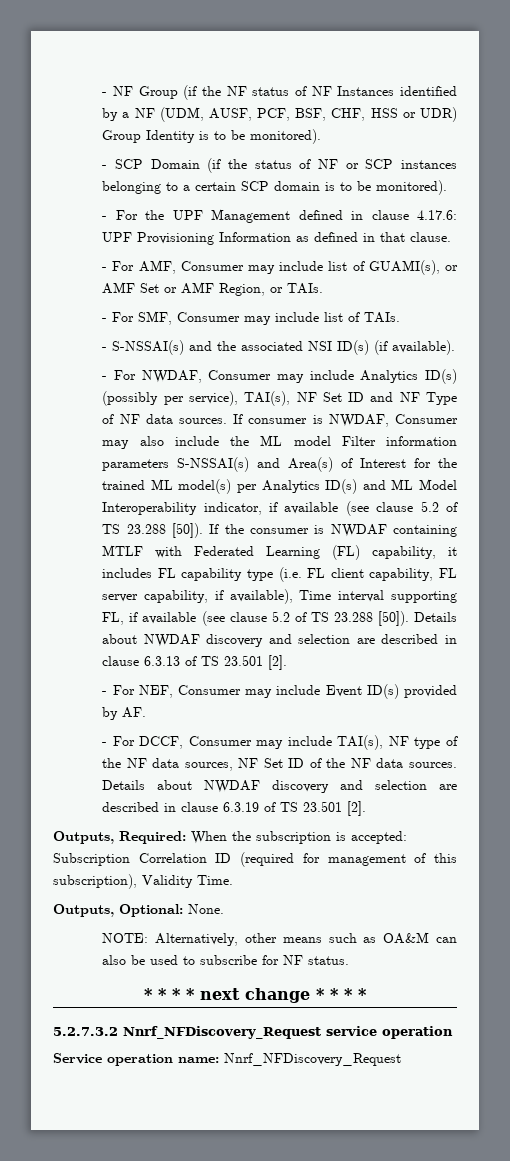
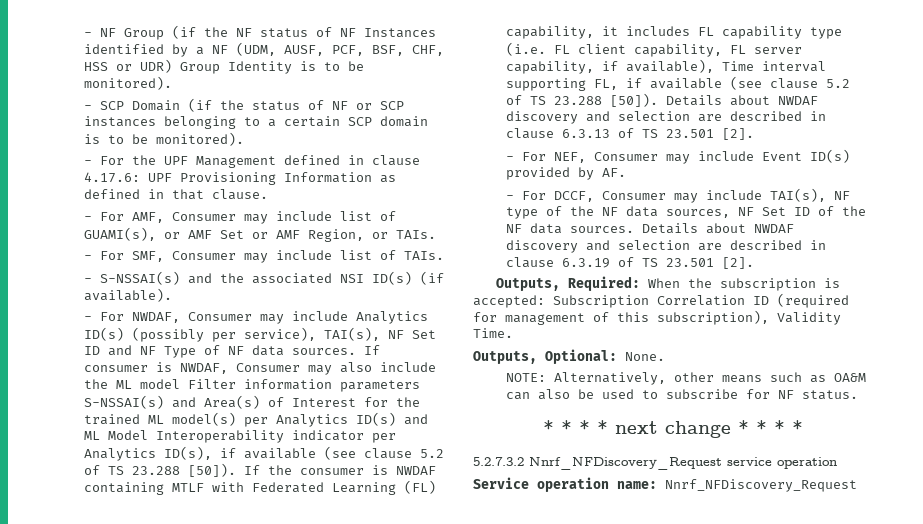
- If consumer is NWDAF, Consumer may also include the ML model Filter information parameters S-NSSAI(s) and Area(s) of Interest for the trained ML model(s) per Analytics ID(s) and ML Model Interoperability indicator, if available (see clause 5.2 of TS 23.288 [50]).
+ If consumer is NWDAF, Consumer may also include the ML model Filter information parameters S-NSSAI(s) and Area(s) of Interest for the trained ML model(s) per Analytics ID(s) and ML Model Interoperability indicator per Analytics ID(s), if available (see clause 5.2 of TS 23.288 [50]).

